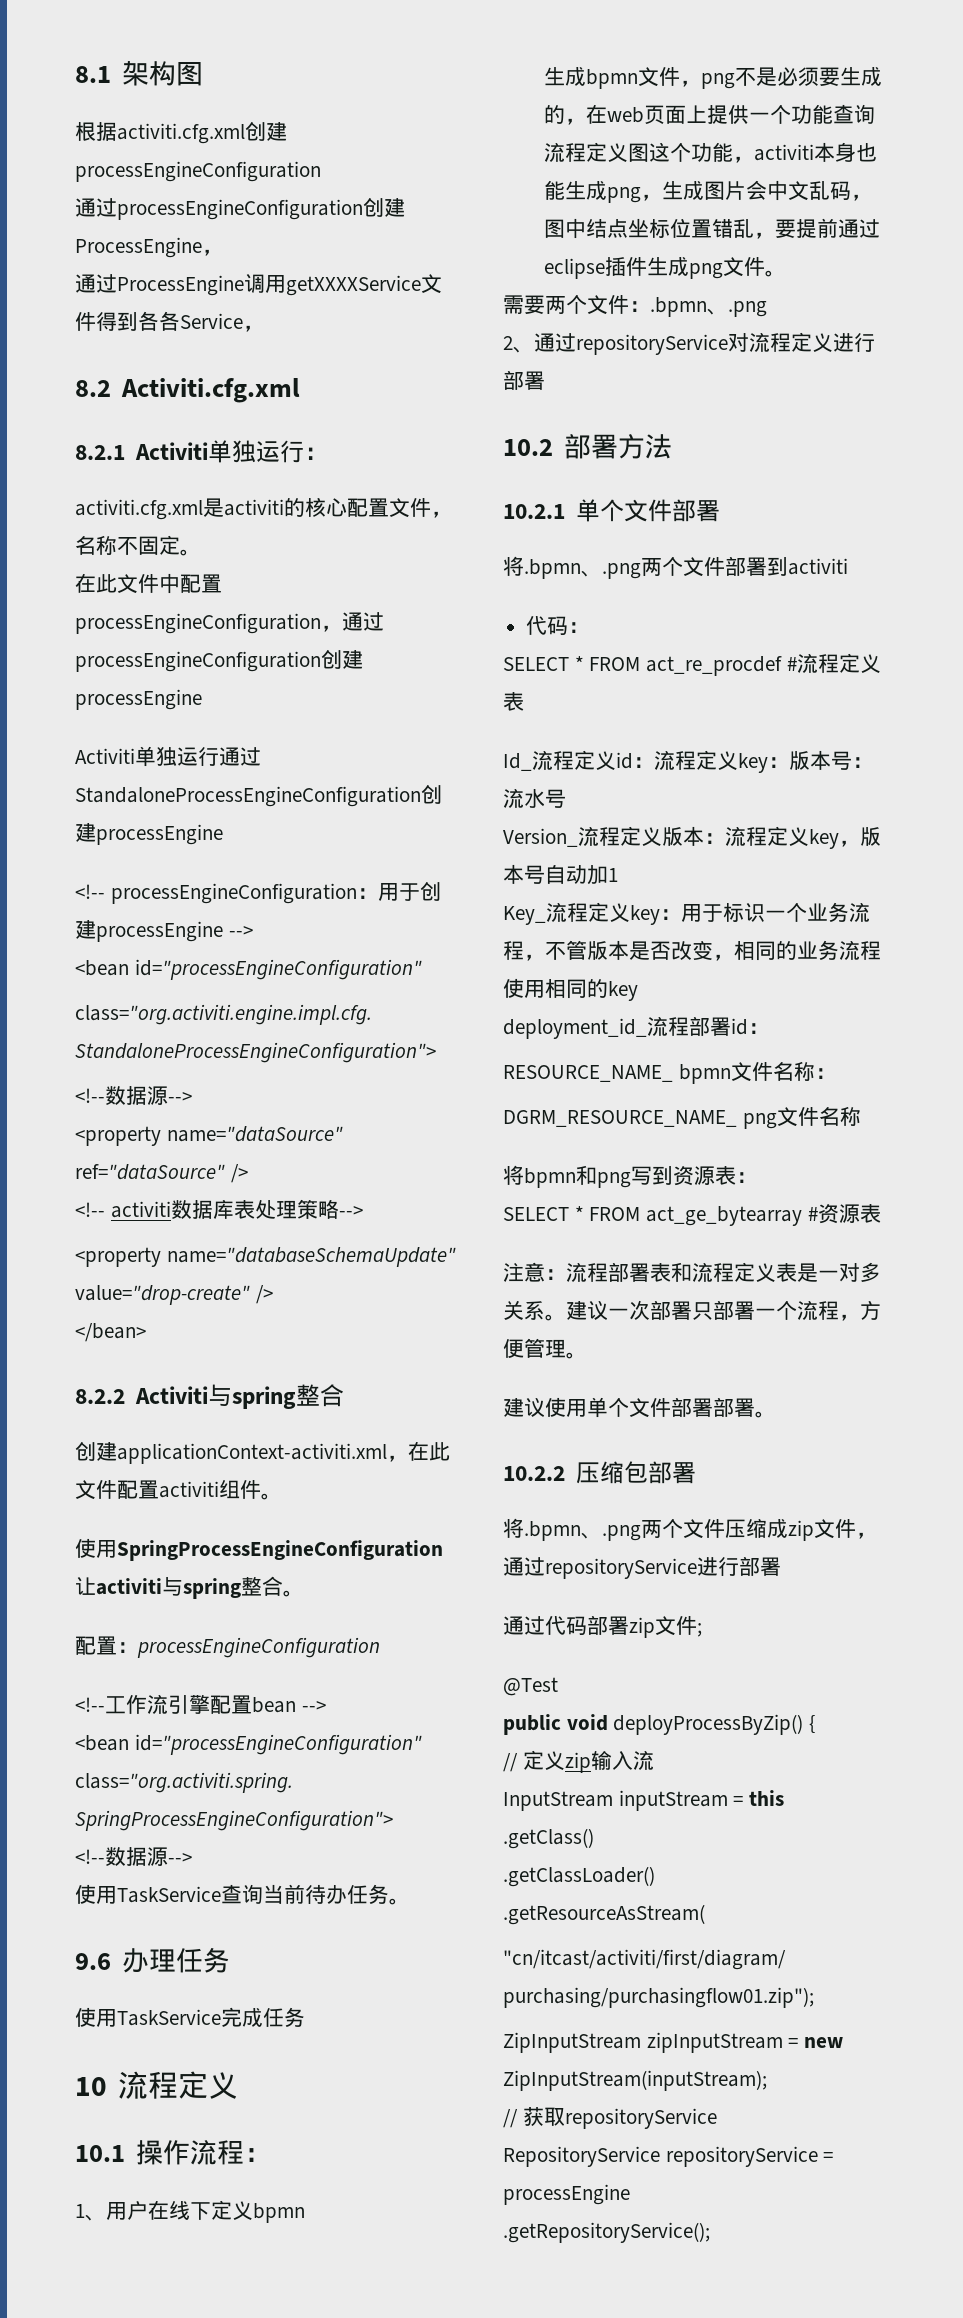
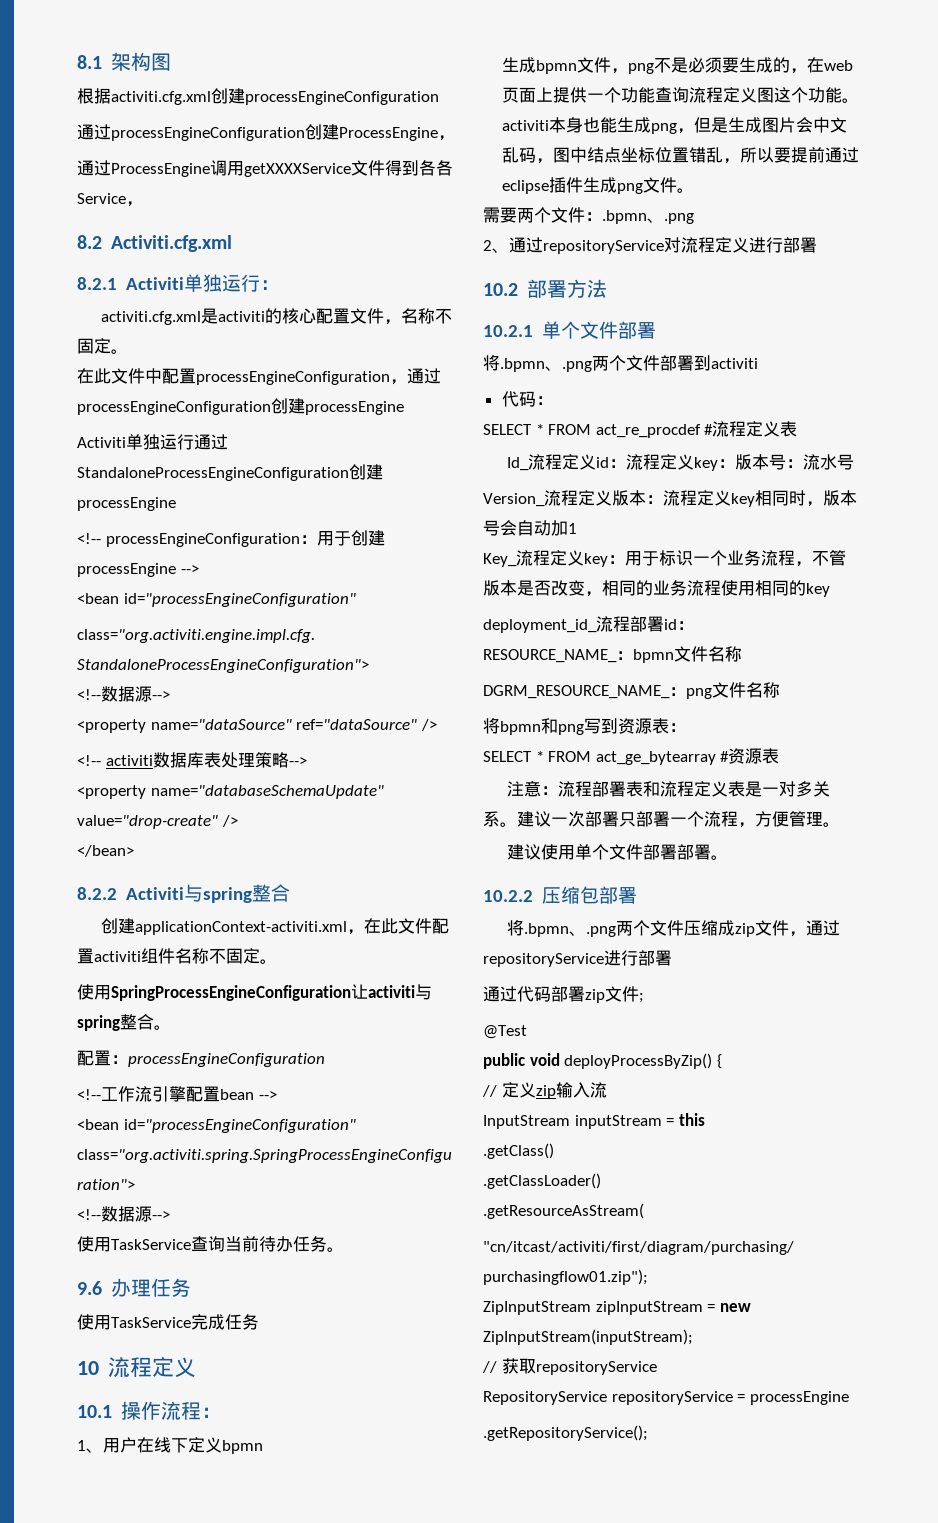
- 创建applicationContext-activiti.xml，在此文件配置activiti组件。
+ 创建applicationContext-activiti.xml，在此文件配置activiti组件名称不固定。
- 生成bpmn文件，png不是必须要生成的，在web页面上提供一个功能查询流程定义图这个功能，activiti本身也能生成png，生成图片会中文乱码，图中结点坐标位置错乱，要提前通过eclipse插件生成png文件。
+ 生成bpmn文件，png不是必须要生成的，在web页面上提供一个功能查询流程定义图这个功能。activiti本身也能生成png，但是生成图片会中文乱码，图中结点坐标位置错乱，所以要提前通过eclipse插件生成png文件。
- Version_流程定义版本：流程定义key，版本号自动加1
+ Version_流程定义版本：流程定义key相同时，版本号会自动加1
- RESOURCE_NAME_ bpmn文件名称：
+ RESOURCE_NAME_：bpmn文件名称
- DGRM_RESOURCE_NAME_ png文件名称
+ DGRM_RESOURCE_NAME_：png文件名称

